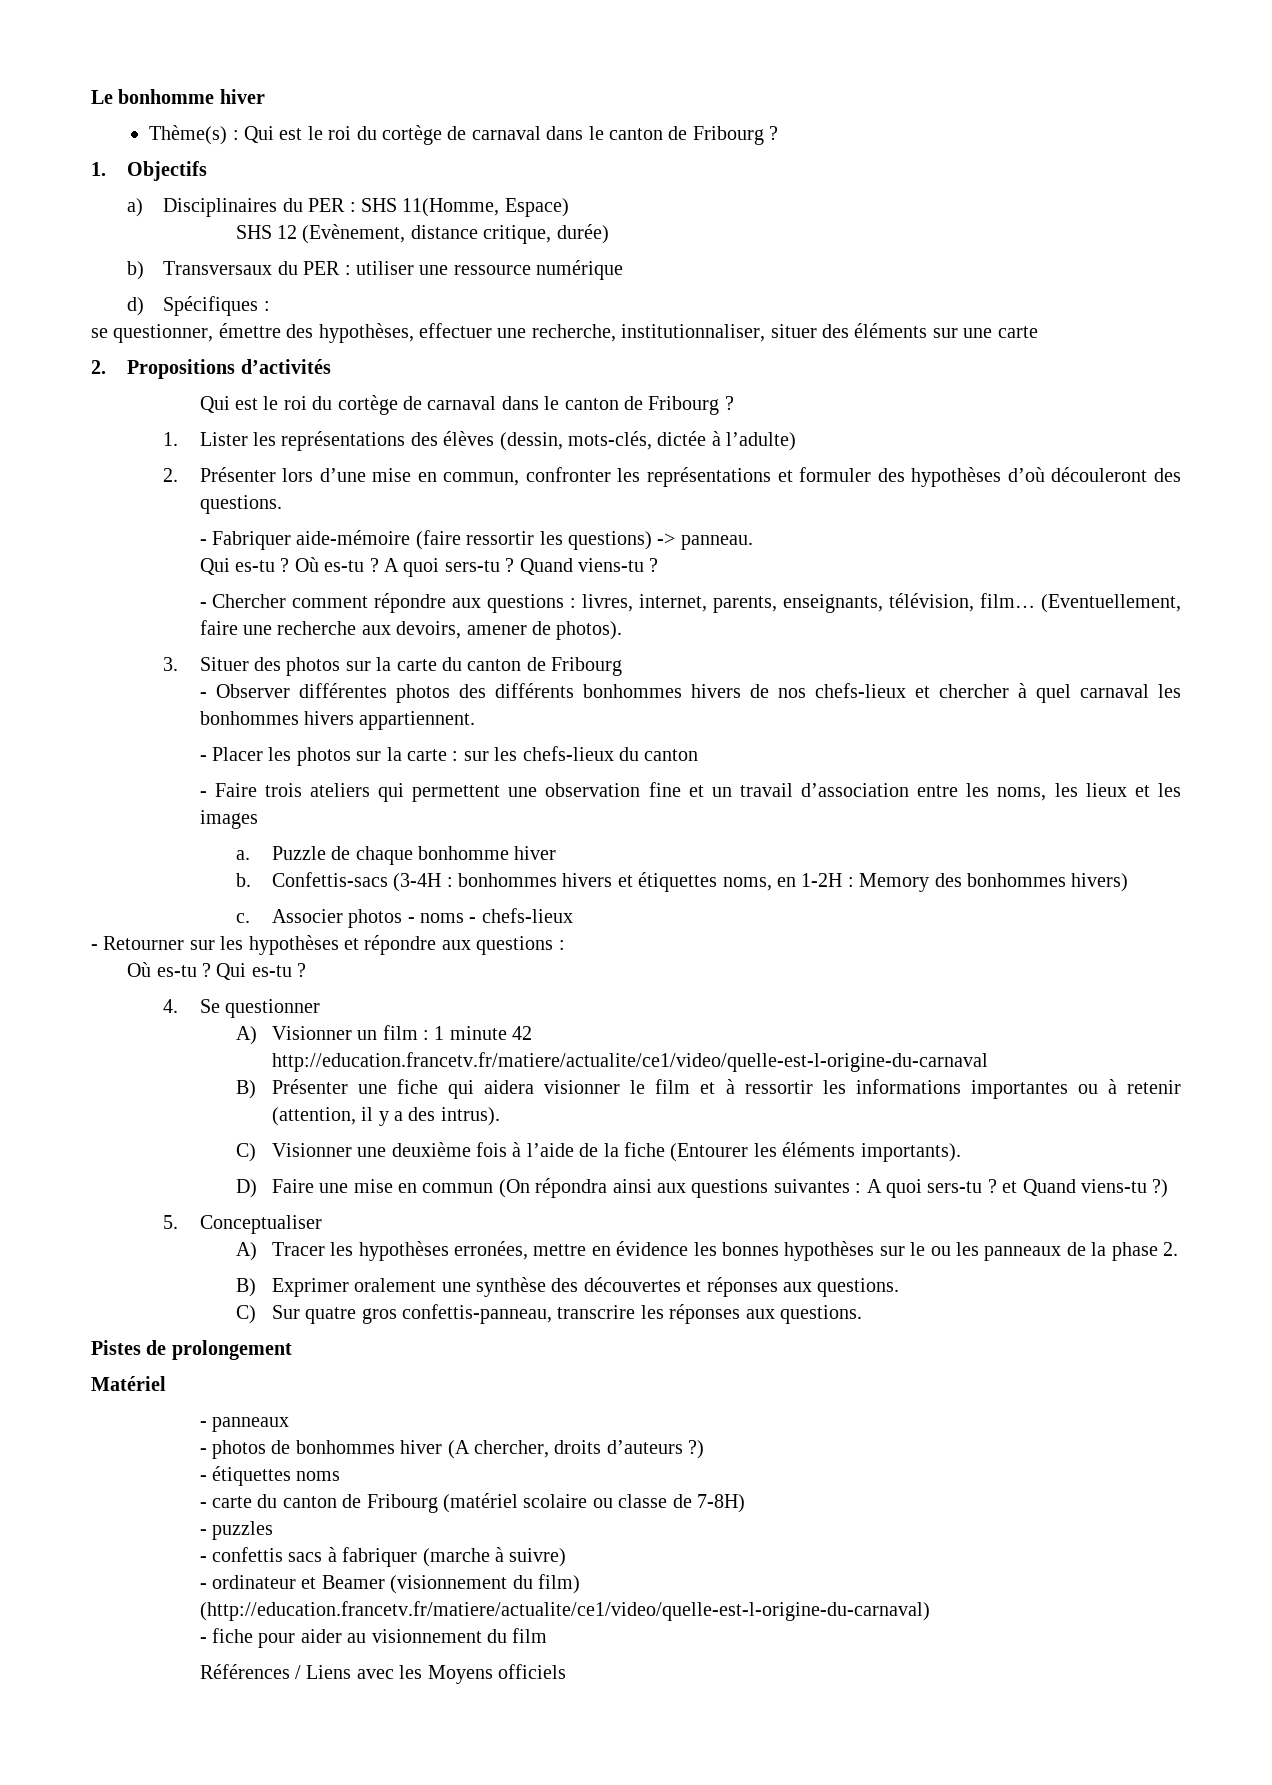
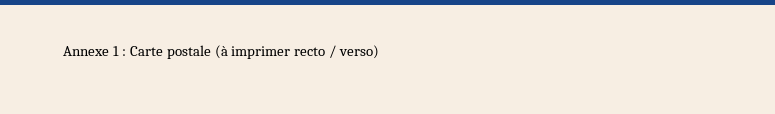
- Le bonhomme hiver
- Thème(s) : Qui est le roi du cortège de carnaval dans le canton de Fribourg ?
- 1. Objectifs
- a) Disciplinaires du PER : SHS 11(Homme, Espace)
- SHS 12 (Evènement, distance critique, durée)
- b) Transversaux du PER : utiliser une ressource numérique
- d) Spécifiques :
- se questionner, émettre des hypothèses, effectuer une recherche, institutionnaliser, situer des éléments sur une carte
- 2. Propositions d’activités
- Qui est le roi du cortège de carnaval dans le canton de Fribourg ?
- 1. Lister les représentations des élèves (dessin, mots-clés, dictée à l’adulte)
- 2. Présenter lors d’une mise en commun, confronter les représentations et formuler des hypothèses d’où découleront des questions.
- - Fabriquer aide-mémoire (faire ressortir les questions) -> panneau.
- Qui es-tu ? Où es-tu ? A quoi sers-tu ? Quand viens-tu ?
- - Chercher comment répondre aux questions : livres, internet, parents, enseignants, télévision, film… (Eventuellement, faire une recherche aux devoirs, amener de photos).
- 3. Situer des photos sur la carte du canton de Fribourg
- - Observer différentes photos des différents bonhommes hivers de nos chefs-lieux et chercher à quel carnaval les bonhommes hivers appartiennent.
- - Placer les photos sur la carte : sur les chefs-lieux du canton
- - Faire trois ateliers qui permettent une observation fine et un travail d’association entre les noms, les lieux et les images
- a. Puzzle de chaque bonhomme hiver
- b. Confettis-sacs (3-4H : bonhommes hivers et étiquettes noms, en 1-2H : Memory des bonhommes hivers)
- c. Associer photos - noms - chefs-lieux
- - Retourner sur les hypothèses et répondre aux questions :
- Où es-tu ? Qui es-tu ?
- 4. Se questionner
- A) Visionner un film : 1 minute 42 http://education.francetv.fr/matiere/actualite/ce1/video/quelle-est-l-origine-du-carnaval
- B) Présenter une fiche qui aidera visionner le film et à ressortir les informations importantes ou à retenir (attention, il y a des intrus).
- C) Visionner une deuxième fois à l’aide de la fiche (Entourer les éléments importants).
- D) Faire une mise en commun (On répondra ainsi aux questions suivantes : A quoi sers-tu ? et Quand viens-tu ?)
- 5. Conceptualiser
- A) Tracer les hypothèses erronées, mettre en évidence les bonnes hypothèses sur le ou les panneaux de la phase 2.
- B) Exprimer oralement une synthèse des découvertes et réponses aux questions.
- C) Sur quatre gros confettis-panneau, transcrire les réponses aux questions.
- Pistes de prolongement
- Matériel
- - panneaux
- - photos de bonhommes hiver (A chercher, droits d’auteurs ?)
- - étiquettes noms
- - carte du canton de Fribourg (matériel scolaire ou classe de 7-8H)
- - puzzles
- - confettis sacs à fabriquer (marche à suivre)
- - ordinateur et Beamer (visionnement du film) (http://education.francetv.fr/matiere/actualite/ce1/video/quelle-est-l-origine-du-carnaval)
- - fiche pour aider au visionnement du film
- Références / Liens avec les Moyens officiels
+ Annexe 1 : Carte postale (à imprimer recto / verso)

